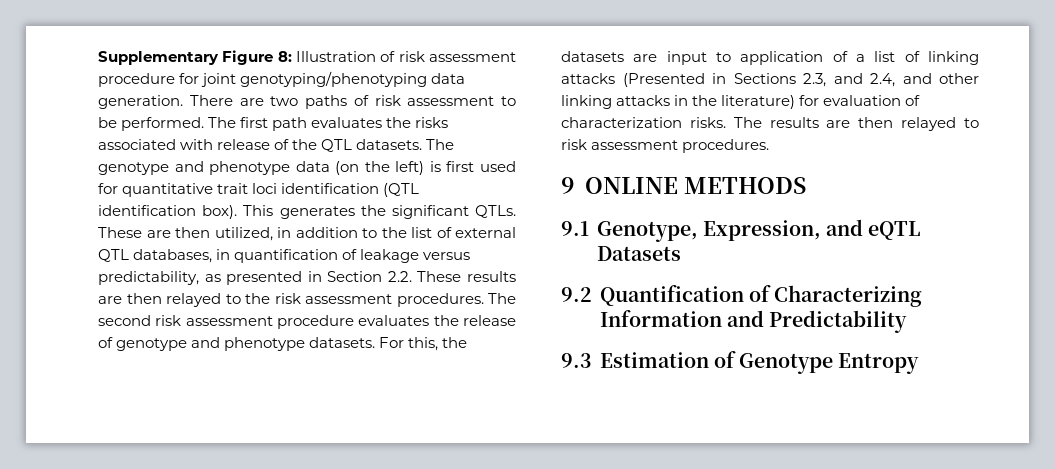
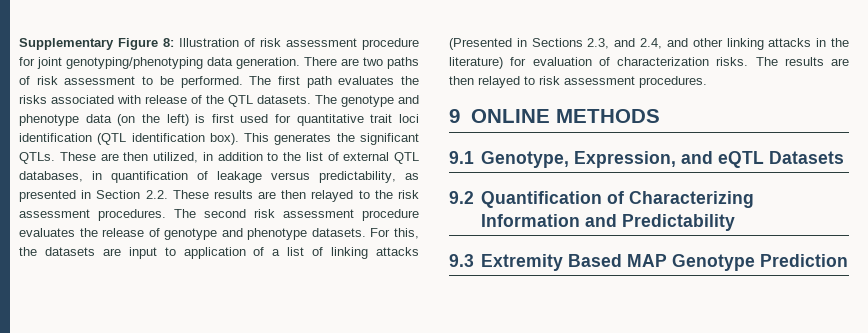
- 9.3 Estimation of Genotype Entropy
+ 9.3 Extremity Based MAP Genotype Prediction

